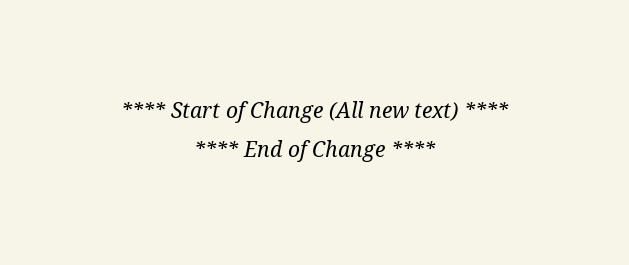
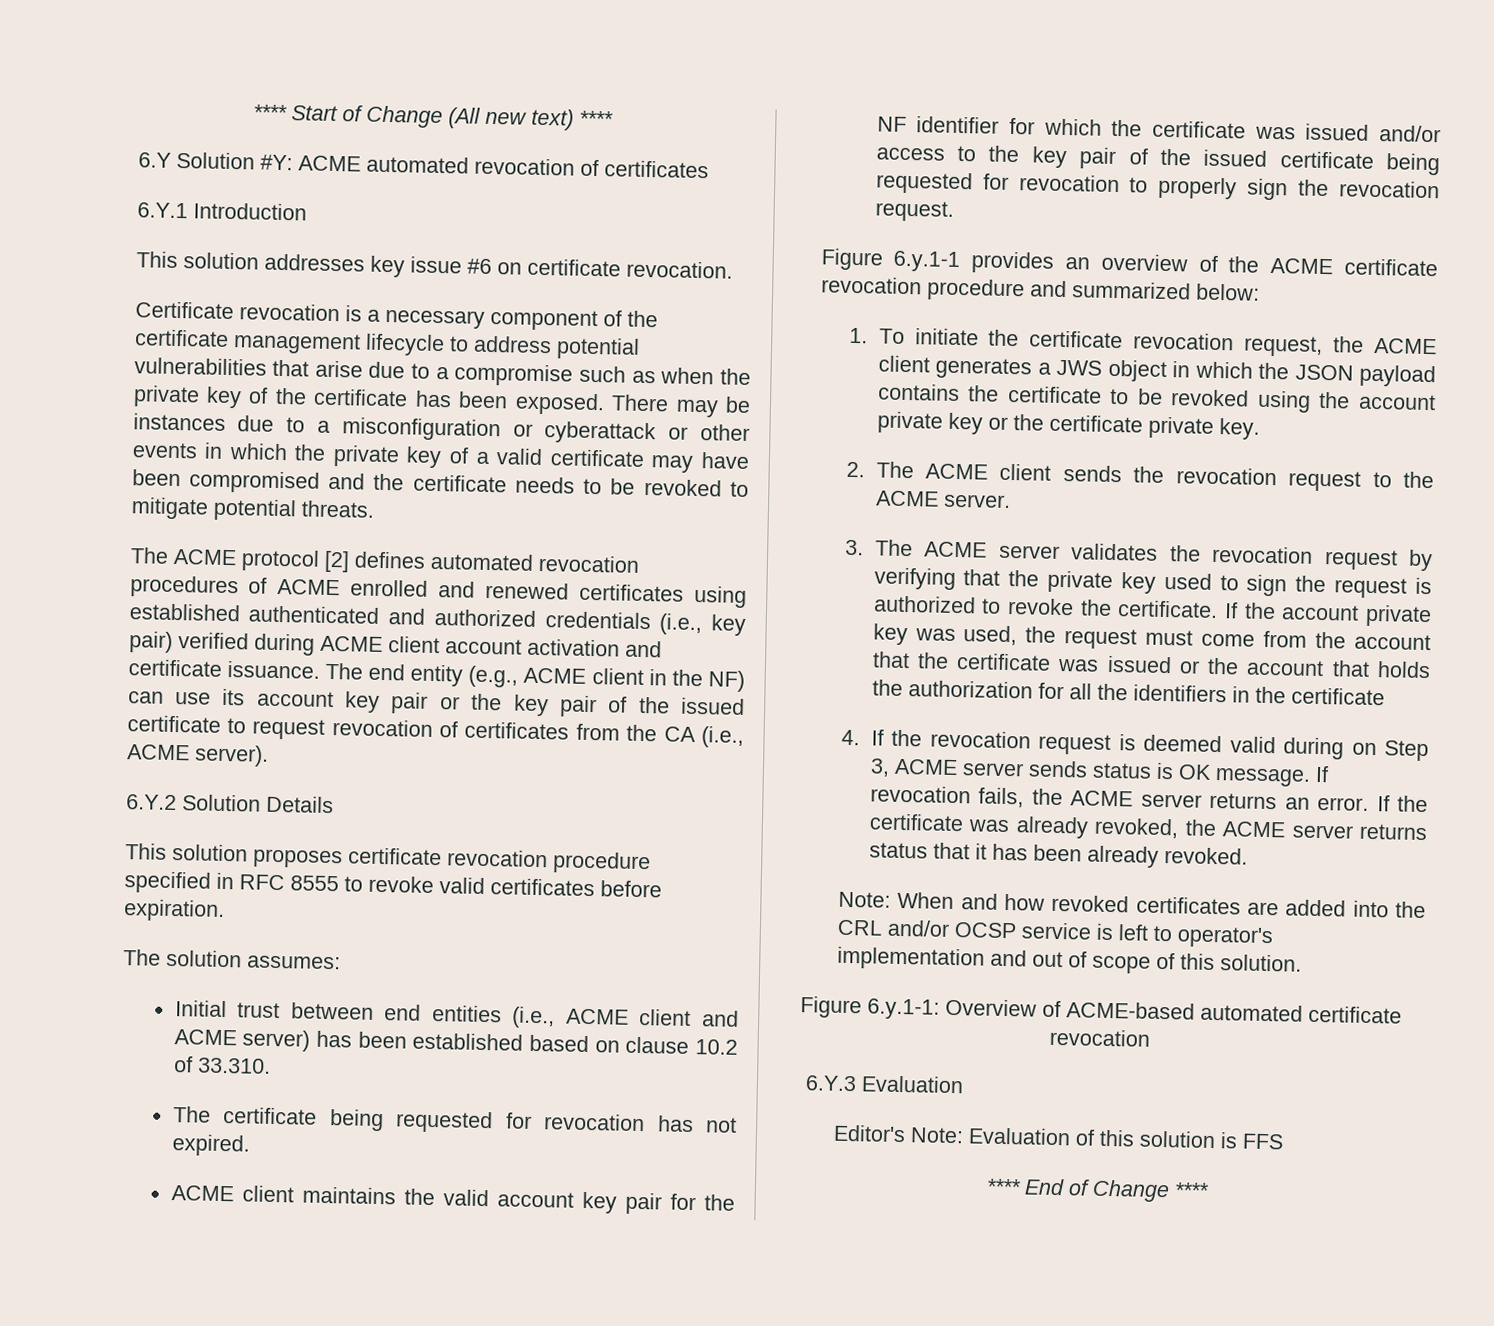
+ 6.Y Solution #Y: ACME automated revocation of certificates
+ 6.Y.1 Introduction
+ This solution addresses key issue #6 on certificate revocation.
+ Certificate revocation is a necessary component of the certificate management lifecycle to address potential vulnerabilities that arise due to a compromise such as when the private key of the certificate has been exposed. There may be instances due to a misconfiguration or cyberattack or other events in which the private key of a valid certificate may have been compromised and the certificate needs to be revoked to mitigate potential threats.
+ The ACME protocol [2] defines automated revocation procedures of ACME enrolled and renewed certificates using established authenticated and authorized credentials (i.e., key pair) verified during ACME client account activation and certificate issuance. The end entity (e.g., ACME client in the NF) can use its account key pair or the key pair of the issued certificate to request revocation of certificates from the CA (i.e., ACME server).
+ 6.Y.2 Solution Details
+ This solution proposes certificate revocation procedure specified in RFC 8555 to revoke valid certificates before expiration.
+ The solution assumes:
+ Initial trust between end entities (i.e., ACME client and ACME server) has been established based on clause 10.2 of 33.310.
+ The certificate being requested for revocation has not expired.
+ ACME client maintains the valid account key pair for the NF identifier for which the certificate was issued and/or access to the key pair of the issued certificate being requested for revocation to properly sign the revocation request.
+ Figure 6.y.1-1 provides an overview of the ACME certificate revocation procedure and summarized below:
+ 1. To initiate the certificate revocation request, the ACME client generates a JWS object in which the JSON payload contains the certificate to be revoked using the account private key or the certificate private key.
+ 2. The ACME client sends the revocation request to the ACME server.
+ 3. The ACME server validates the revocation request by verifying that the private key used to sign the request is authorized to revoke the certificate. If the account private key was used, the request must come from the account that the certificate was issued or the account that holds the authorization for all the identifiers in the certificate
+ 4. If the revocation request is deemed valid during on Step 3, ACME server sends status is OK message. If revocation fails, the ACME server returns an error. If the certificate was already revoked, the ACME server returns status that it has been already revoked.
+ Note: When and how revoked certificates are added into the CRL and/or OCSP service is left to operator's implementation and out of scope of this solution.
+ Figure 6.y.1-1: Overview of ACME-based automated certificate revocation
+ 6.Y.3 Evaluation
+ Editor's Note: Evaluation of this solution is FFS

